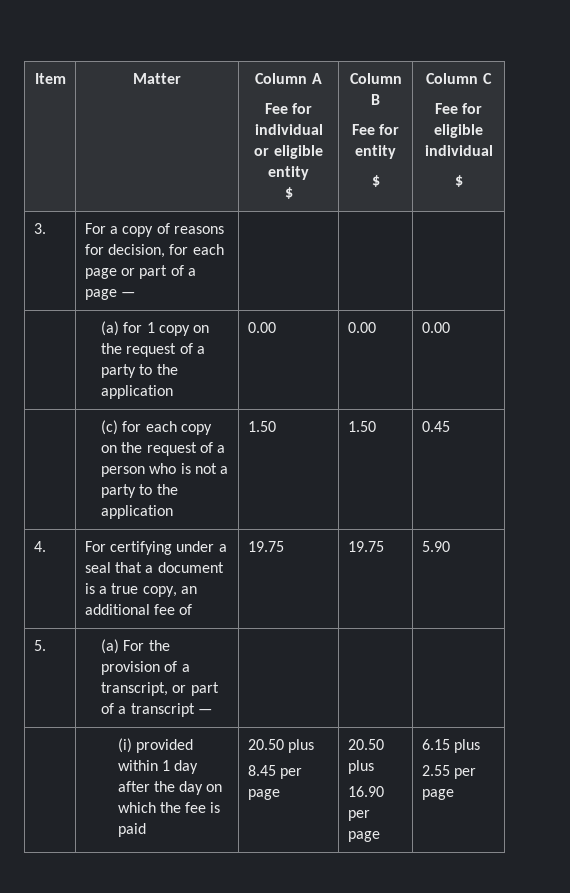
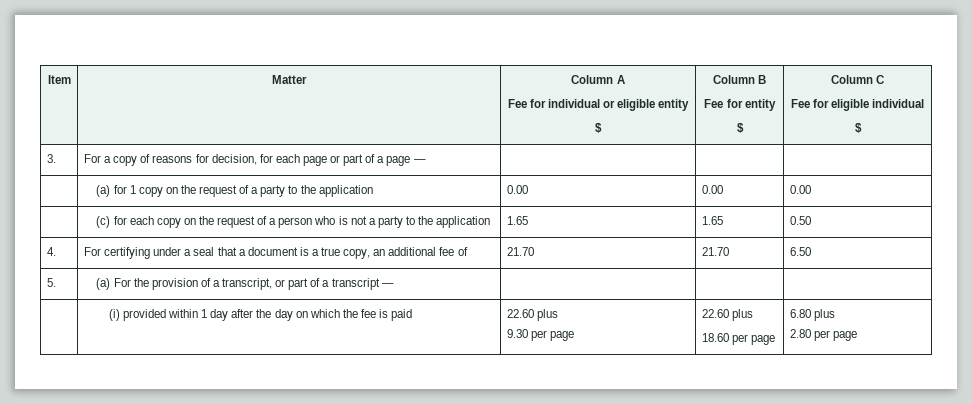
- | (c) for each copy on the request of a person who is not a party to the application | 1.50 | 1.50 | 0.45
+ | (c) for each copy on the request of a person who is not a party to the application | 1.65 | 1.65 | 0.50
- 4. | For certifying under a seal that a document is a true copy, an additional fee of | 19.75 | 19.75 | 5.90
+ 4. | For certifying under a seal that a document is a true copy, an additional fee of | 21.70 | 21.70 | 6.50
- | (i) provided within 1 day after the day on which the fee is paid | 20.50 plus
- 8.45 per page | 20.50 plus
- 16.90 per page | 6.15 plus
- 2.55 per page
+ | (i) provided within 1 day after the day on which the fee is paid | 22.60 plus
+ 9.30 per page | 22.60 plus
+ 18.60 per page | 6.80 plus
+ 2.80 per page

